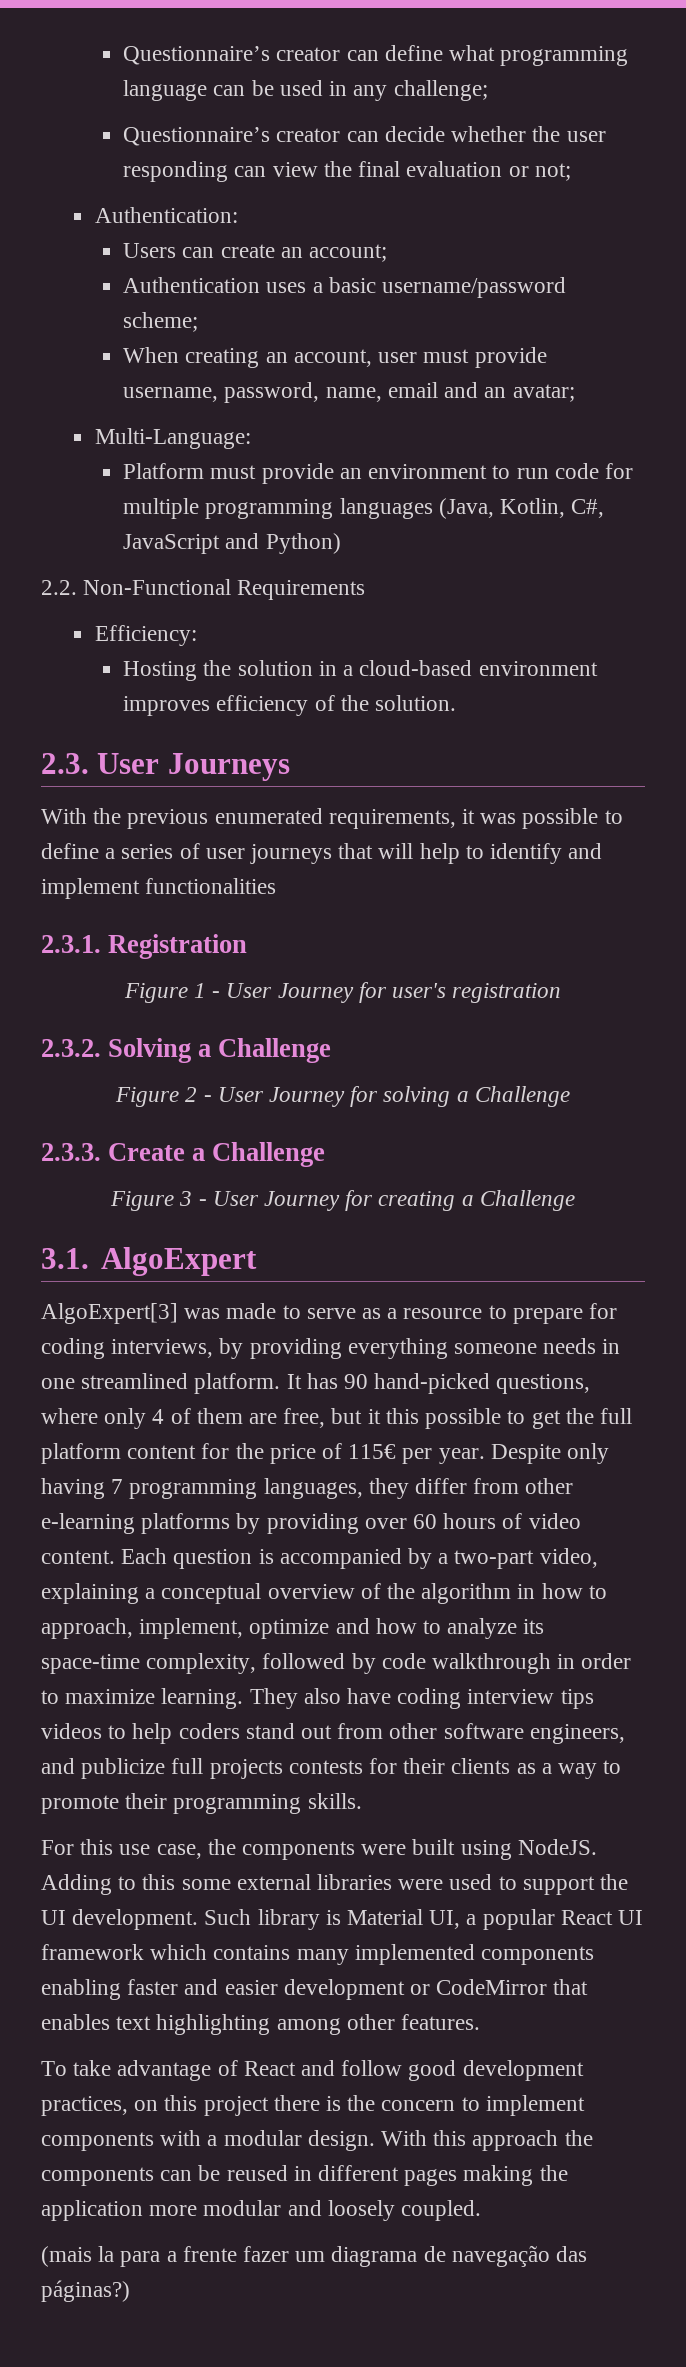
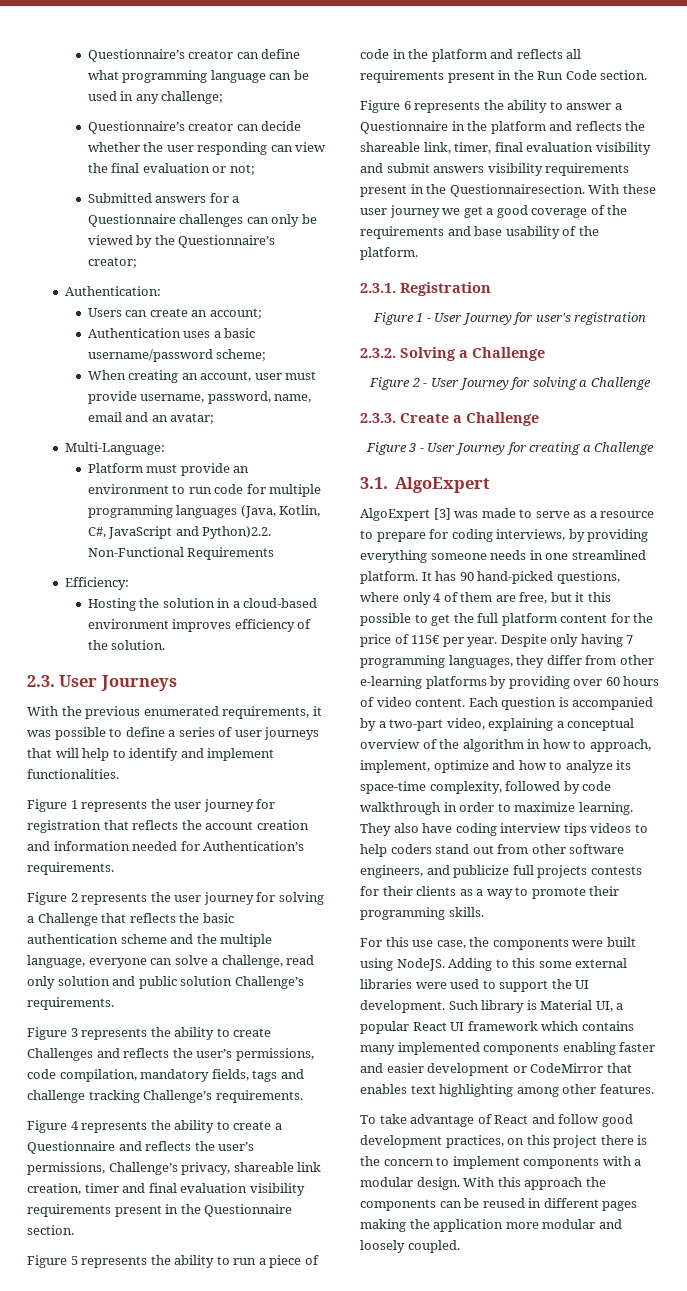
+ Submitted answers for a Questionnaire challenges can only be viewed by the Questionnaire’s creator;
- Platform must provide an environment to run code for multiple programming languages (Java, Kotlin, C#, JavaScript and Python)
- 2.2. Non-Functional Requirements
+ Platform must provide an environment to run code for multiple programming languages (Java, Kotlin, C#, JavaScript and Python)2.2. Non-Functional Requirements
- With the previous enumerated requirements, it was possible to define a series of user journeys that will help to identify and implement functionalities
+ With the previous enumerated requirements, it was possible to define a series of user journeys that will help to identify and implement functionalities.
+ Figure 1 represents the user journey for registration that reflects the account creation and information needed for Authentication’s requirements.
+ Figure 2 represents the user journey for solving a Challenge that reflects the basic authentication scheme and the multiple language, everyone can solve a challenge, read only solution and public solution Challenge’s requirements.
+ Figure 3 represents the ability to create Challenges and reflects the user’s permissions, code compilation, mandatory fields, tags and challenge tracking Challenge’s requirements.
+ Figure 4 represents the ability to create a Questionnaire and reflects the user’s permissions, Challenge’s privacy, shareable link creation, timer and final evaluation visibility requirements present in the Questionnaire section.
+ Figure 5 represents the ability to run a piece of code in the platform and reflects all requirements present in the Run Code section.
+ Figure 6 represents the ability to answer a Questionnaire in the platform and reflects the shareable link, timer, final evaluation visibility and submit answers visibility requirements present in the Questionnairesection. With these user journey we get a good coverage of the requirements and base usability of the platform.
- AlgoExpert[3] was made to serve as a resource to prepare for coding interviews, by providing everything someone needs in one streamlined platform.
+ AlgoExpert [3] was made to serve as a resource to prepare for coding interviews, by providing everything someone needs in one streamlined platform.
- (mais la para a frente fazer um diagrama de navegação das páginas?)

